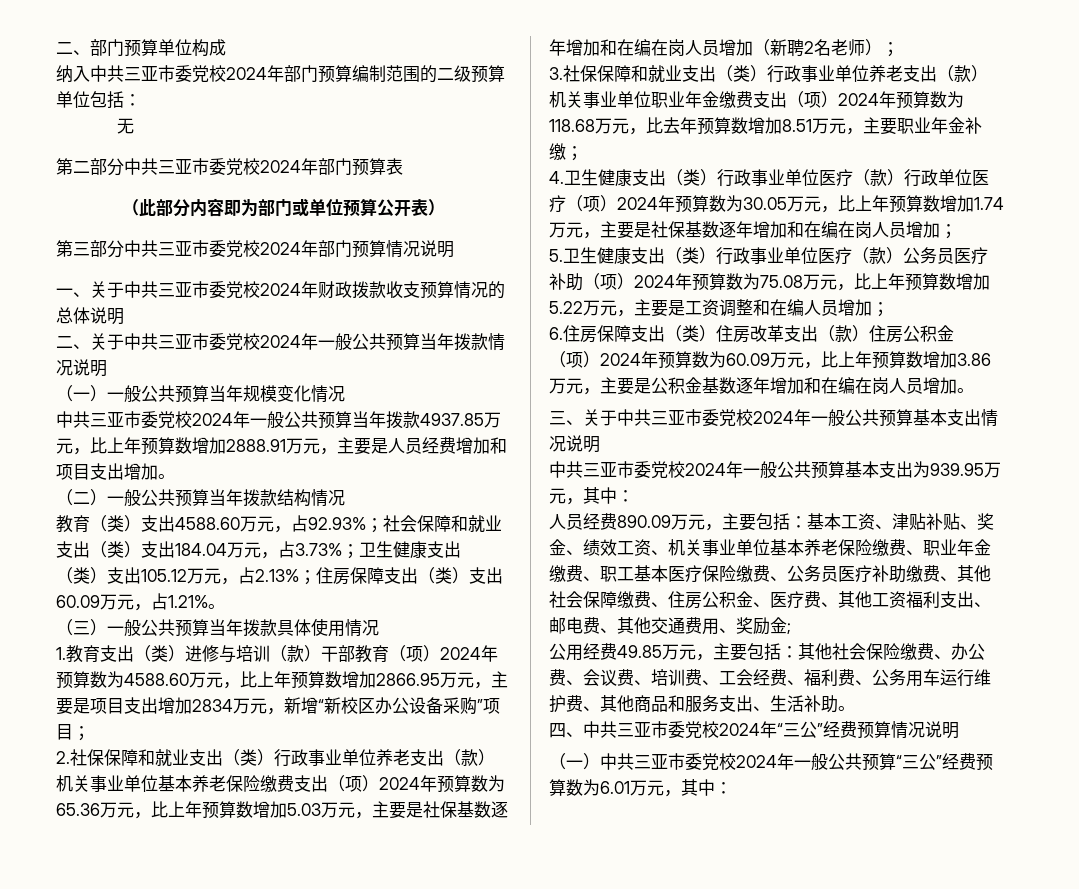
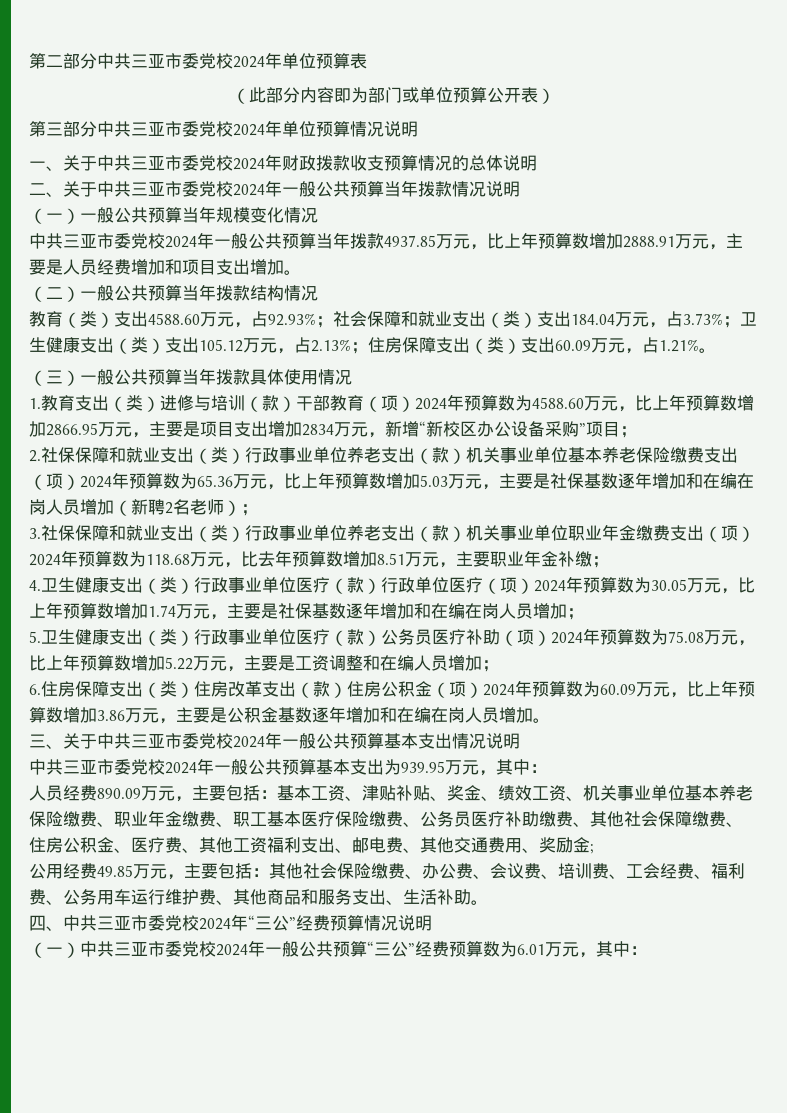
- 二、部门预算单位构成
- 纳入中共三亚市委党校2024年部门预算编制范围的二级预算单位包括：
- 无
- 第二部分中共三亚市委党校2024年部门预算表
+ 第二部分中共三亚市委党校2024年单位预算表
- 第三部分中共三亚市委党校2024年部门预算情况说明
+ 第三部分中共三亚市委党校2024年单位预算情况说明

